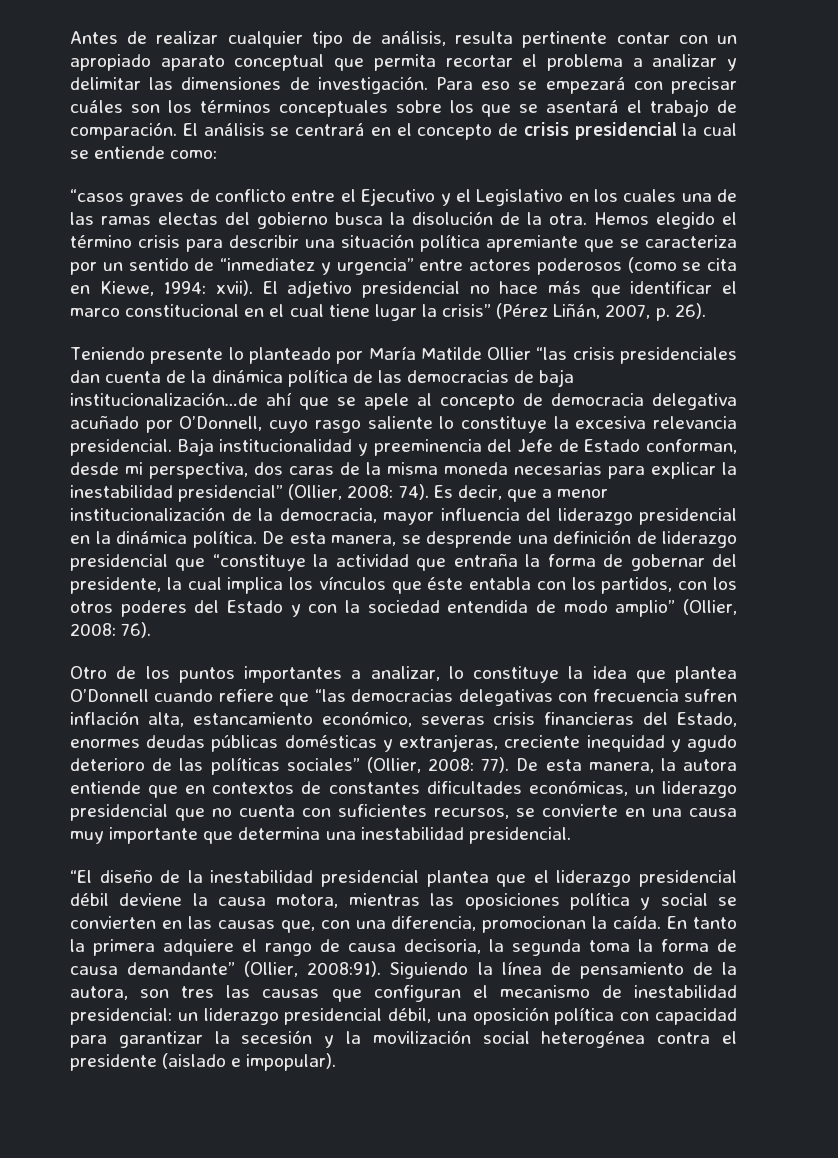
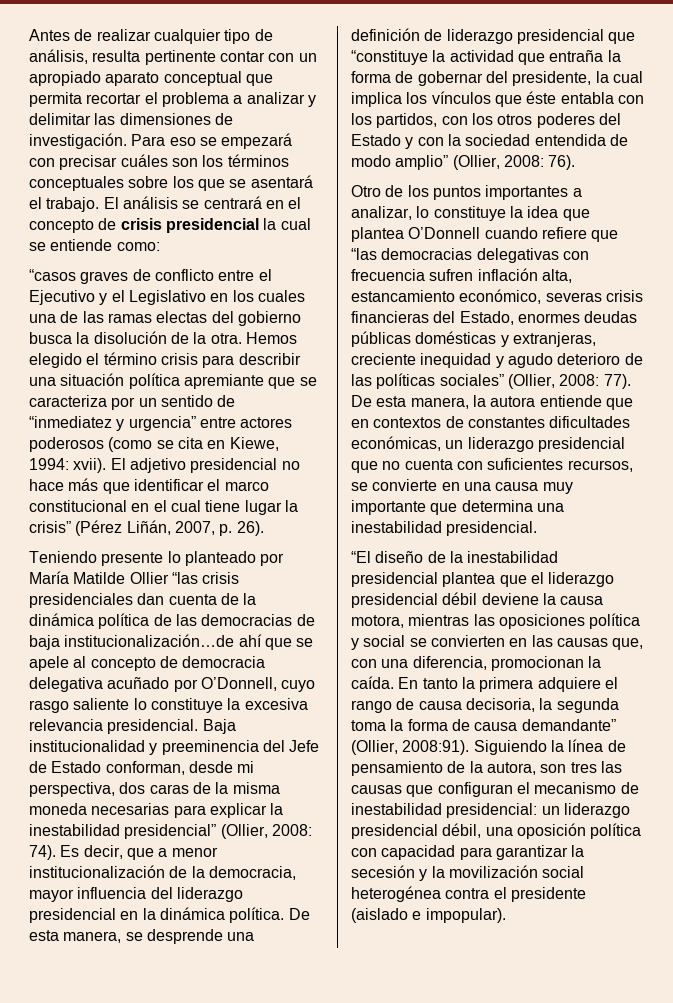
- Para eso se empezará con precisar cuáles son los términos conceptuales sobre los que se asentará el trabajo de comparación.
+ Para eso se empezará con precisar cuáles son los términos conceptuales sobre los que se asentará el trabajo.

